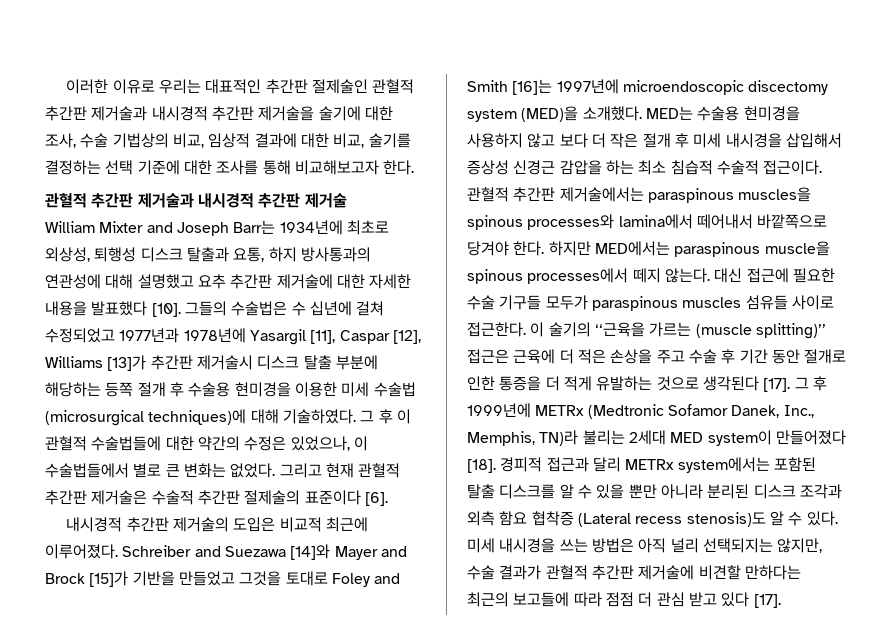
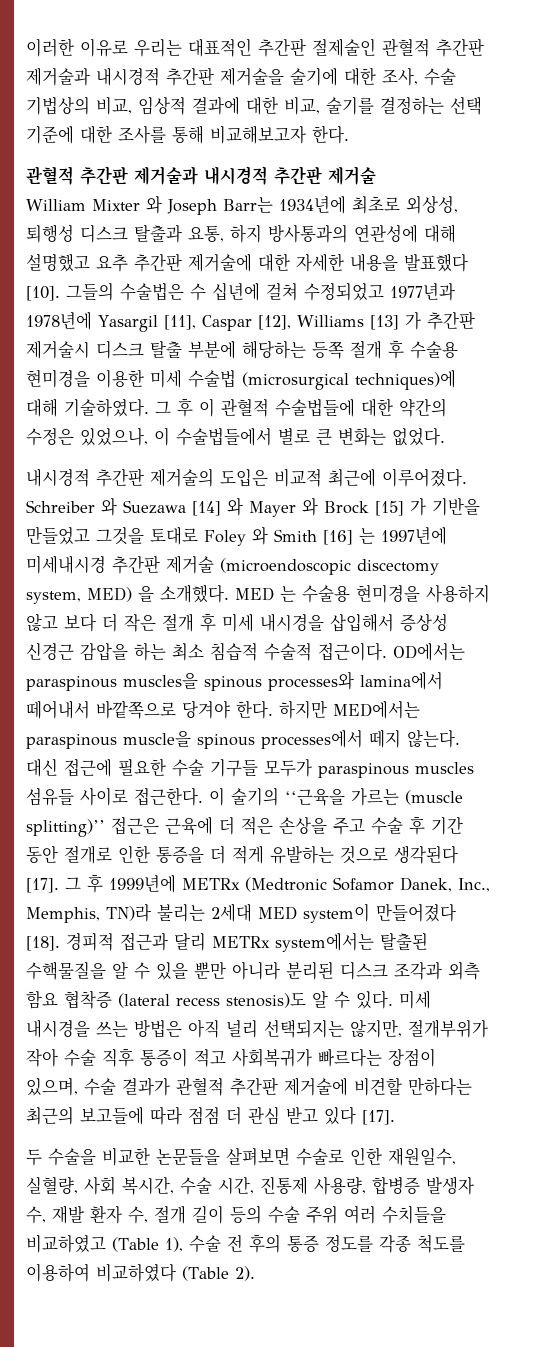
- William Mixter and Joseph Barr는 1934년에 최초로 외상성, 퇴행성 디스크 탈출과 요통, 하지 방사통과의 연관성에 대해 설명했고 요추 추간판 제거술에 대한 자세한 내용을 발표했다 [10].
+ William Mixter 와 Joseph Barr는 1934년에 최초로 외상성, 퇴행성 디스크 탈출과 요통, 하지 방사통과의 연관성에 대해 설명했고 요추 추간판 제거술에 대한 자세한 내용을 발표했다 [10].
- 그들의 수술법은 수 십년에 걸쳐 수정되었고 1977년과 1978년에 Yasargil [11], Caspar [12], Williams [13]가 추간판 제거술시 디스크 탈출 부분에 해당하는 등쪽 절개 후 수술용 현미경을 이용한 미세 수술법 (microsurgical techniques)에 대해 기술하였다.
+ 그들의 수술법은 수 십년에 걸쳐 수정되었고 1977년과 1978년에 Yasargil [11], Caspar [12], Williams [13] 가 추간판 제거술시 디스크 탈출 부분에 해당하는 등쪽 절개 후 수술용 현미경을 이용한 미세 수술법 (microsurgical techniques)에 대해 기술하였다.
- 그리고 현재 관혈적 추간판 제거술은 수술적 추간판 절제술의 표준이다 [6].
- Schreiber and Suezawa [14]와 Mayer and Brock [15]가 기반을 만들었고 그것을 토대로 Foley and Smith [16]는 1997년에 microendoscopic discectomy system (MED)을 소개했다. MED는 수술용 현미경을 사용하지 않고 보다 더 작은 절개 후 미세 내시경을 삽입해서 증상성 신경근 감압을 하는 최소 침습적 수술적 접근이다.
+ Schreiber 와 Suezawa [14] 와 Mayer 와 Brock [15] 가 기반을 만들었고 그것을 토대로 Foley 와 Smith [16] 는 1997년에 미세내시경 추간판 제거술 (microendoscopic discectomy system, MED) 을 소개했다. MED 는 수술용 현미경을 사용하지 않고 보다 더 작은 절개 후 미세 내시경을 삽입해서 증상성 신경근 감압을 하는 최소 침습적 수술적 접근이다.
- 관혈적 추간판 제거술에서는 paraspinous muscles을 spinous processes와 lamina에서 떼어내서 바깥쪽으로 당겨야 한다.
+ OD에서는 paraspinous muscles을 spinous processes와 lamina에서 떼어내서 바깥쪽으로 당겨야 한다.
- 경피적 접근과 달리 METRx system에서는 포함된 탈출 디스크를 알 수 있을 뿐만 아니라 분리된 디스크 조각과 외측 함요 협착증 (Lateral recess stenosis)도 알 수 있다.
+ 경피적 접근과 달리 METRx system에서는 탈출된 수핵물질을 알 수 있을 뿐만 아니라 분리된 디스크 조각과 외측 함요 협착증 (lateral recess stenosis)도 알 수 있다.
- 미세 내시경을 쓰는 방법은 아직 널리 선택되지는 않지만, 수술 결과가 관혈적 추간판 제거술에 비견할 만하다는 최근의 보고들에 따라 점점 더 관심 받고 있다 [17].
+ 미세 내시경을 쓰는 방법은 아직 널리 선택되지는 않지만, 절개부위가 작아 수술 직후 통증이 적고 사회복귀가 빠르다는 장점이 있으며, 수술 결과가 관혈적 추간판 제거술에 비견할 만하다는 최근의 보고들에 따라 점점 더 관심 받고 있다 [17].
+ 두 수술을 비교한 논문들을 살펴보면 수술로 인한 재원일수, 실혈량, 사회 복시간, 수술 시간, 진통제 사용량, 합병증 발생자 수, 재발 환자 수, 절개 길이 등의 수술 주위 여러 수치들을 비교하였고 (Table 1), 수술 전 후의 통증 정도를 각종 척도를 이용하여 비교하였다 (Table 2).

